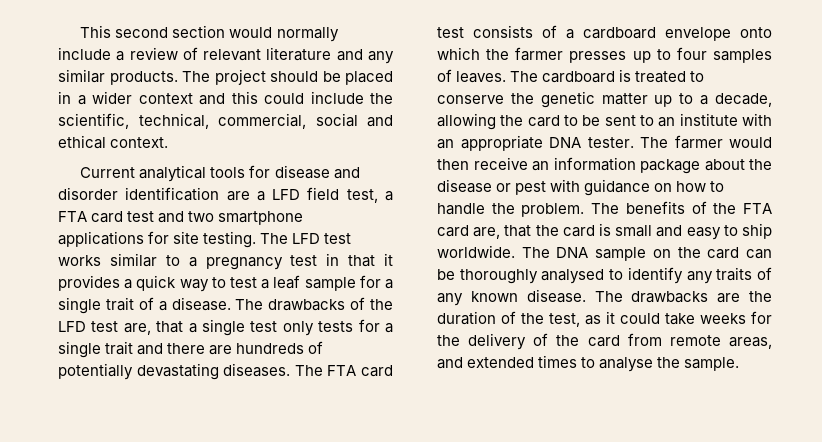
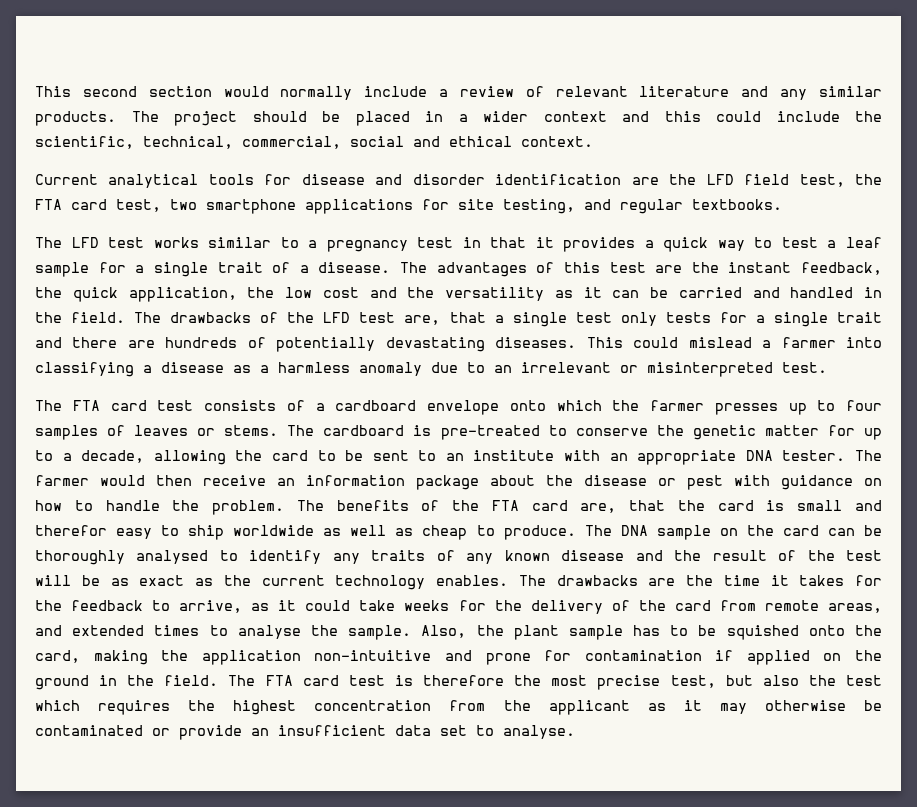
- Current analytical tools for disease and disorder identification are a LFD field test, a FTA card test and two smartphone applications for site testing. The LFD test works similar to a pregnancy test in that it provides a quick way to test a leaf sample for a single trait of a disease.
+ Current analytical tools for disease and disorder identification are the LFD field test, the FTA card test, two smartphone applications for site testing, and regular textbooks.
+ The LFD test works similar to a pregnancy test in that it provides a quick way to test a leaf sample for a single trait of a disease.
- The drawbacks of the LFD test are, that a single test only tests for a single trait and there are hundreds of potentially devastating diseases. The FTA card test consists of a cardboard envelope onto which the farmer presses up to four samples of leaves.
+ The advantages of this test are the instant feedback, the quick application, the low cost and the versatility as it can be carried and handled in the field. The drawbacks of the LFD test are, that a single test only tests for a single trait and there are hundreds of potentially devastating diseases. This could mislead a farmer into classifying a disease as a harmless anomaly due to an irrelevant or misinterpreted test.
+ The FTA card test consists of a cardboard envelope onto which the farmer presses up to four samples of leaves or stems.
- The cardboard is treated to conserve the genetic matter up to a decade, allowing the card to be sent to an institute with an appropriate DNA tester.
+ The cardboard is pre-treated to conserve the genetic matter for up to a decade, allowing the card to be sent to an institute with an appropriate DNA tester.
- The benefits of the FTA card are, that the card is small and easy to ship worldwide.
+ The benefits of the FTA card are, that the card is small and therefor easy to ship worldwide as well as cheap to produce.
- The DNA sample on the card can be thoroughly analysed to identify any traits of any known disease. The drawbacks are the duration of the test, as it could take weeks for the delivery of the card from remote areas, and extended times to analyse the sample.
+ The DNA sample on the card can be thoroughly analysed to identify any traits of any known disease and the result of the test will be as exact as the current technology enables. The drawbacks are the time it takes for the feedback to arrive, as it could take weeks for the delivery of the card from remote areas, and extended times to analyse the sample.
+ Also, the plant sample has to be squished onto the card, making the application non-intuitive and prone for contamination if applied on the ground in the field. The FTA card test is therefore the most precise test, but also the test which requires the highest concentration from the applicant as it may otherwise be contaminated or provide an insufficient data set to analyse.

